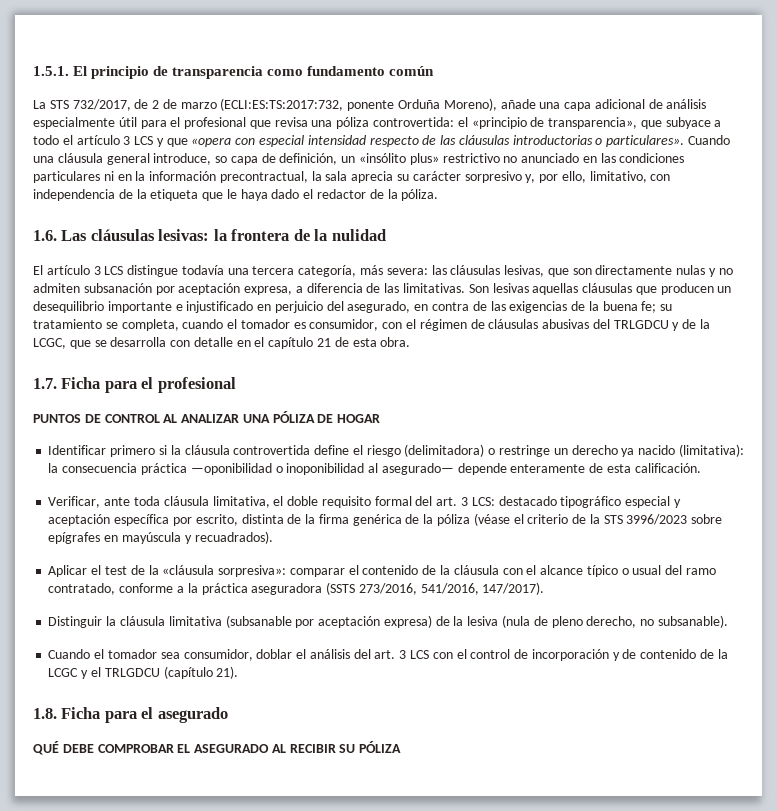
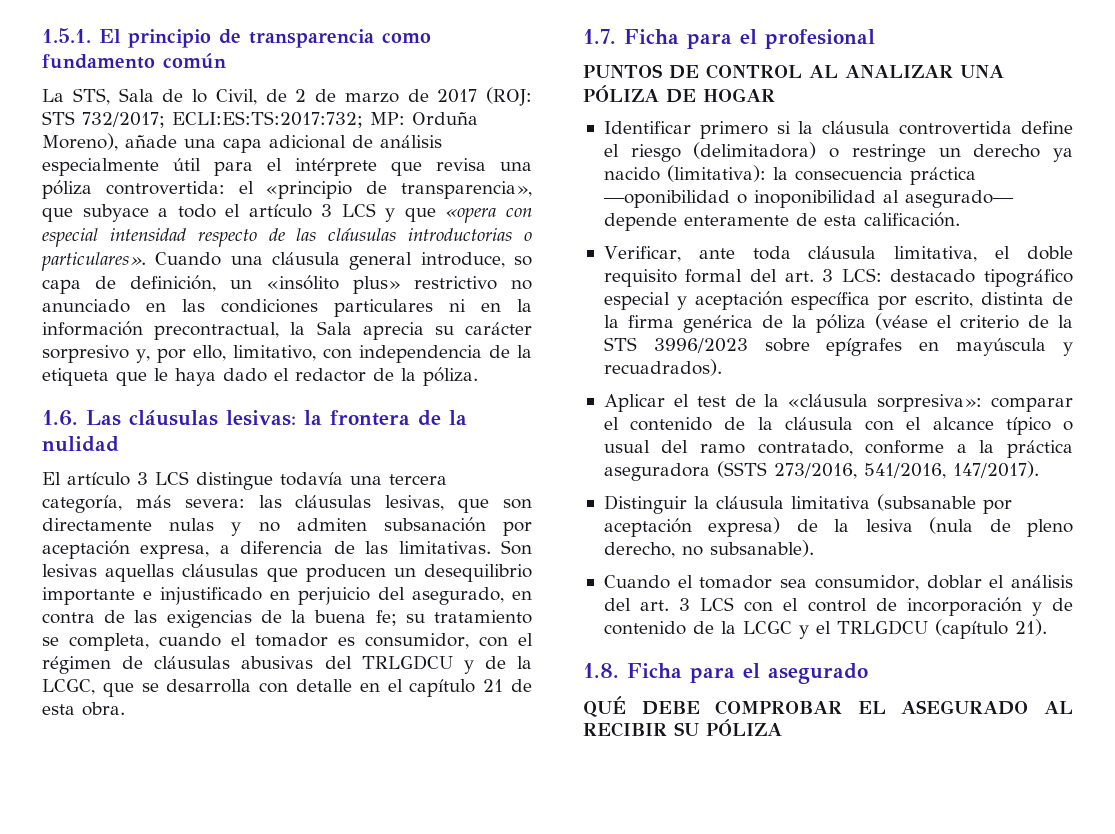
- La STS 732/2017, de 2 de marzo (ECLI:ES:TS:2017:732, ponente Orduña Moreno), añade una capa adicional de análisis especialmente útil para el profesional que revisa una póliza controvertida: el «principio de transparencia», que subyace a todo el artículo 3 LCS y que «opera con especial intensidad respecto de las cláusulas introductorias o particulares».
+ La STS, Sala de lo Civil, de 2 de marzo de 2017 (ROJ: STS 732/2017; ECLI:ES:TS:2017:732; MP: Orduña Moreno), añade una capa adicional de análisis especialmente útil para el intérprete que revisa una póliza controvertida: el «principio de transparencia», que subyace a todo el artículo 3 LCS y que «opera con especial intensidad respecto de las cláusulas introductorias o particulares».
- Cuando una cláusula general introduce, so capa de definición, un «insólito plus» restrictivo no anunciado en las condiciones particulares ni en la información precontractual, la sala aprecia su carácter sorpresivo y, por ello, limitativo, con independencia de la etiqueta que le haya dado el redactor de la póliza.
+ Cuando una cláusula general introduce, so capa de definición, un «insólito plus» restrictivo no anunciado en las condiciones particulares ni en la información precontractual, la Sala aprecia su carácter sorpresivo y, por ello, limitativo, con independencia de la etiqueta que le haya dado el redactor de la póliza.

